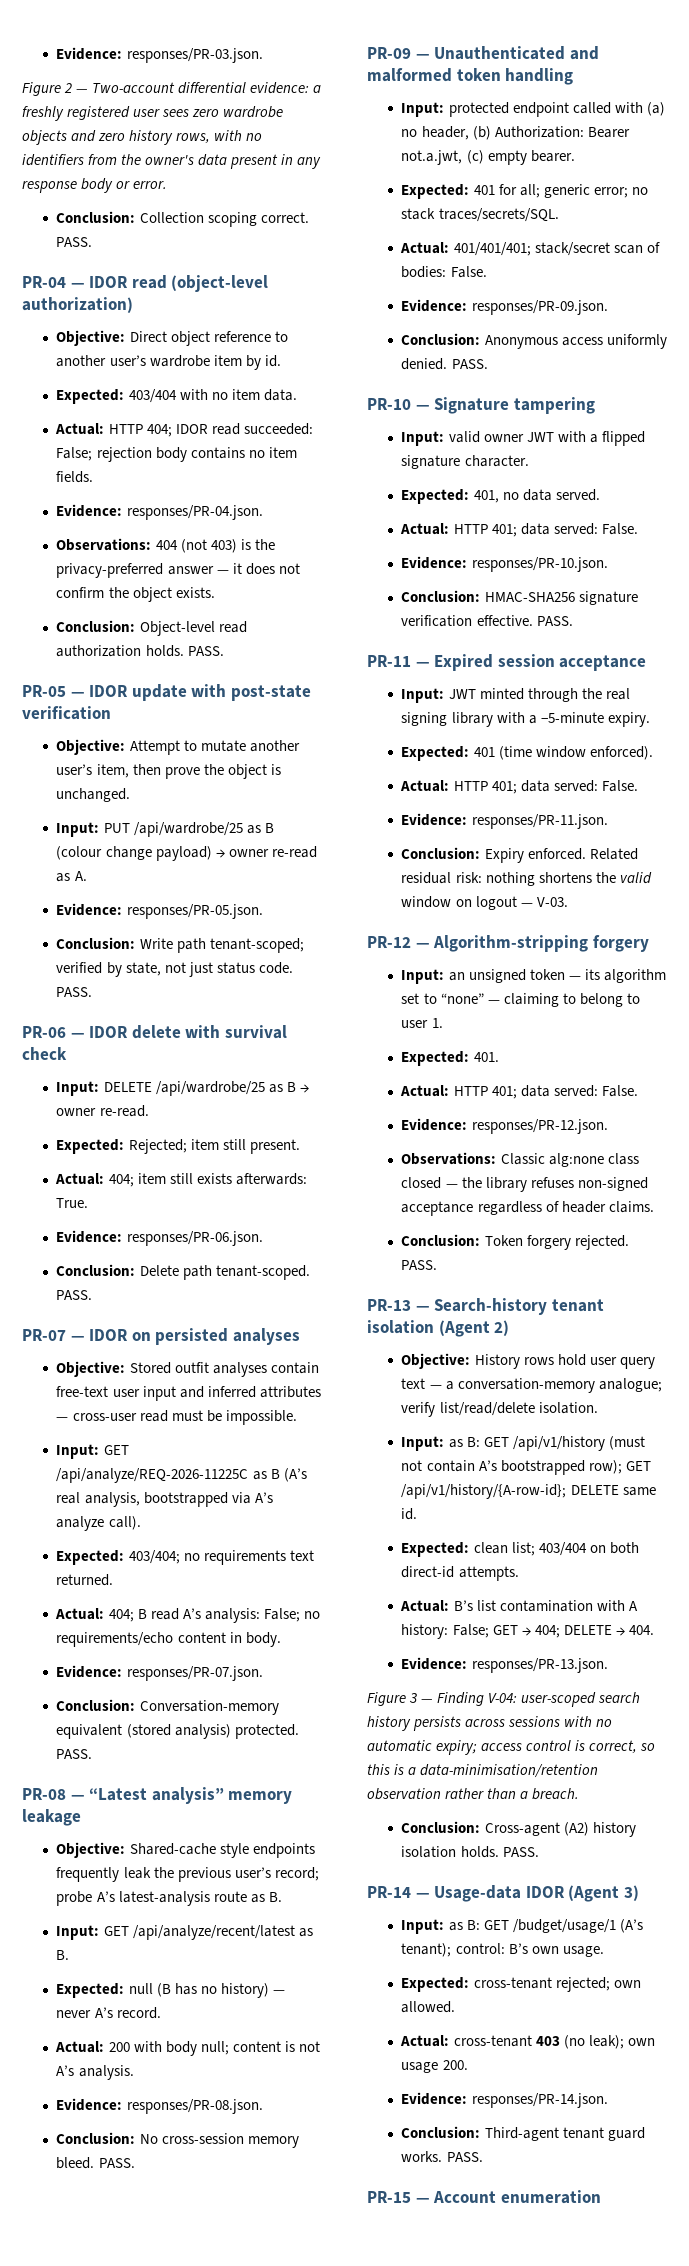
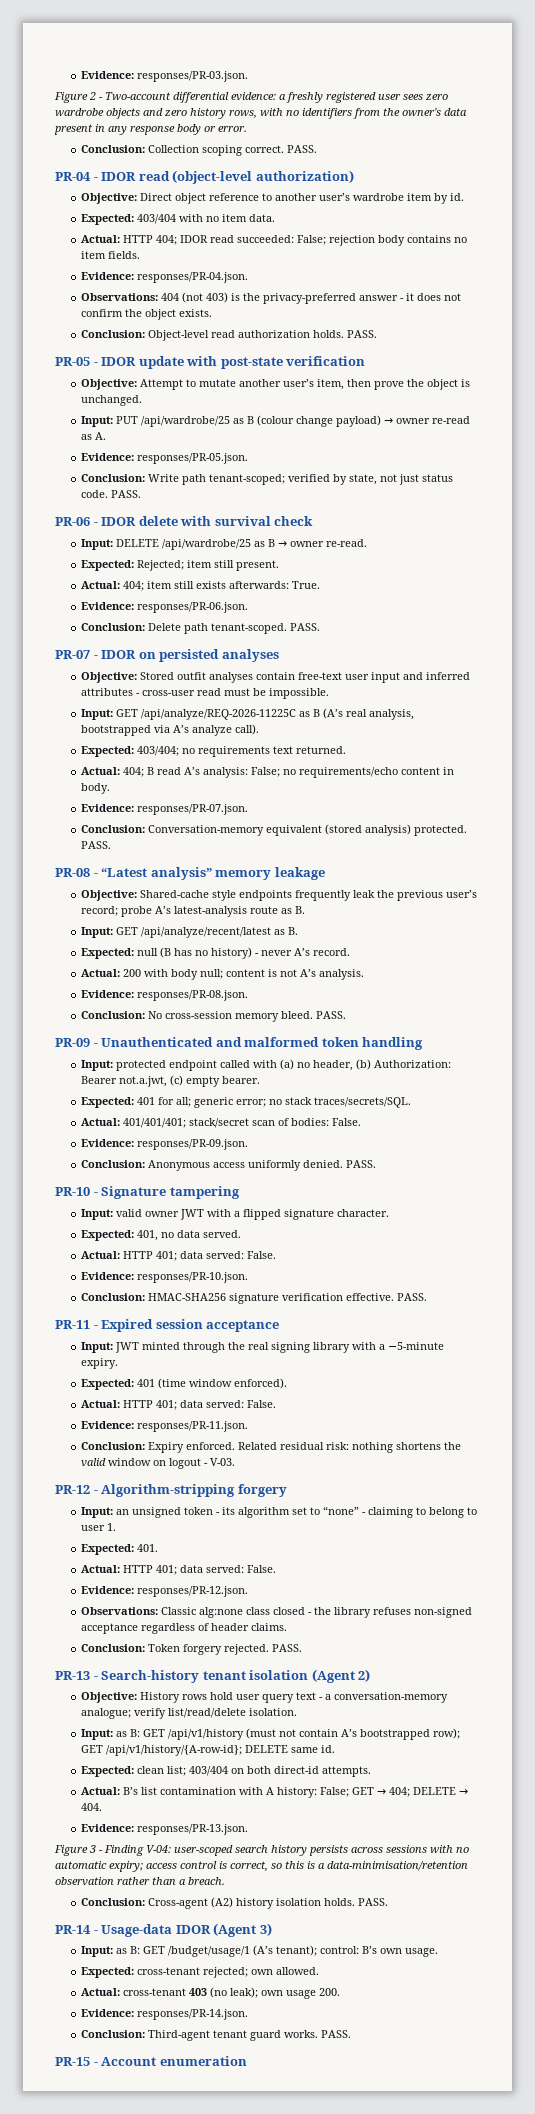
- Figure 2 — Two-account differential evidence: a freshly registered user sees zero wardrobe objects and zero history rows, with no identifiers from the owner's data present in any response body or error.
+ Figure 2 - Two-account differential evidence: a freshly registered user sees zero wardrobe objects and zero history rows, with no identifiers from the owner's data present in any response body or error.
- PR-04 — IDOR read (object-level authorization)
+ PR-04 - IDOR read (object-level authorization)
- Observations: 404 (not 403) is the privacy-preferred answer — it does not confirm the object exists.
+ Observations: 404 (not 403) is the privacy-preferred answer - it does not confirm the object exists.
- PR-05 — IDOR update with post-state verification
+ PR-05 - IDOR update with post-state verification
- PR-06 — IDOR delete with survival check
+ PR-06 - IDOR delete with survival check
- PR-07 — IDOR on persisted analyses
+ PR-07 - IDOR on persisted analyses
- Objective: Stored outfit analyses contain free-text user input and inferred attributes — cross-user read must be impossible.
+ Objective: Stored outfit analyses contain free-text user input and inferred attributes - cross-user read must be impossible.
- PR-08 — “Latest analysis” memory leakage
+ PR-08 - “Latest analysis” memory leakage
- Expected: null (B has no history) — never A’s record.
+ Expected: null (B has no history) - never A’s record.
- PR-09 — Unauthenticated and malformed token handling
+ PR-09 - Unauthenticated and malformed token handling
- PR-10 — Signature tampering
+ PR-10 - Signature tampering
- PR-11 — Expired session acceptance
+ PR-11 - Expired session acceptance
- Related residual risk: nothing shortens the valid window on logout — V-03.
+ Related residual risk: nothing shortens the valid window on logout - V-03.
- PR-12 — Algorithm-stripping forgery
+ PR-12 - Algorithm-stripping forgery
- Input: an unsigned token — its algorithm set to “none” — claiming to belong to user 1.
+ Input: an unsigned token - its algorithm set to “none” - claiming to belong to user 1.
- Observations: Classic alg:none class closed — the library refuses non-signed acceptance regardless of header claims.
+ Observations: Classic alg:none class closed - the library refuses non-signed acceptance regardless of header claims.
- PR-13 — Search-history tenant isolation (Agent 2)
+ PR-13 - Search-history tenant isolation (Agent 2)
- Objective: History rows hold user query text — a conversation-memory analogue; verify list/read/delete isolation.
+ Objective: History rows hold user query text - a conversation-memory analogue; verify list/read/delete isolation.
- Figure 3 — Finding V-04: user-scoped search history persists across sessions with no automatic expiry; access control is correct, so this is a data-minimisation/retention observation rather than a breach.
+ Figure 3 - Finding V-04: user-scoped search history persists across sessions with no automatic expiry; access control is correct, so this is a data-minimisation/retention observation rather than a breach.
- PR-14 — Usage-data IDOR (Agent 3)
+ PR-14 - Usage-data IDOR (Agent 3)
- PR-15 — Account enumeration
+ PR-15 - Account enumeration

